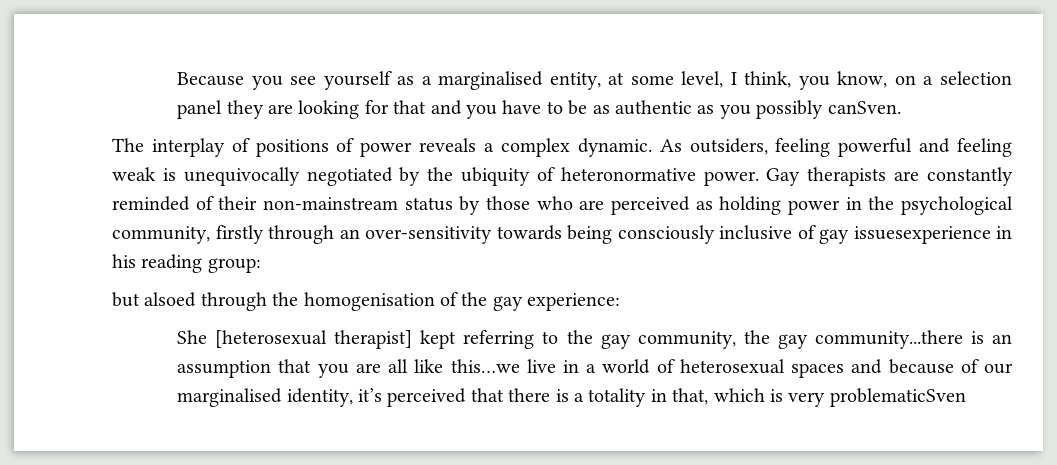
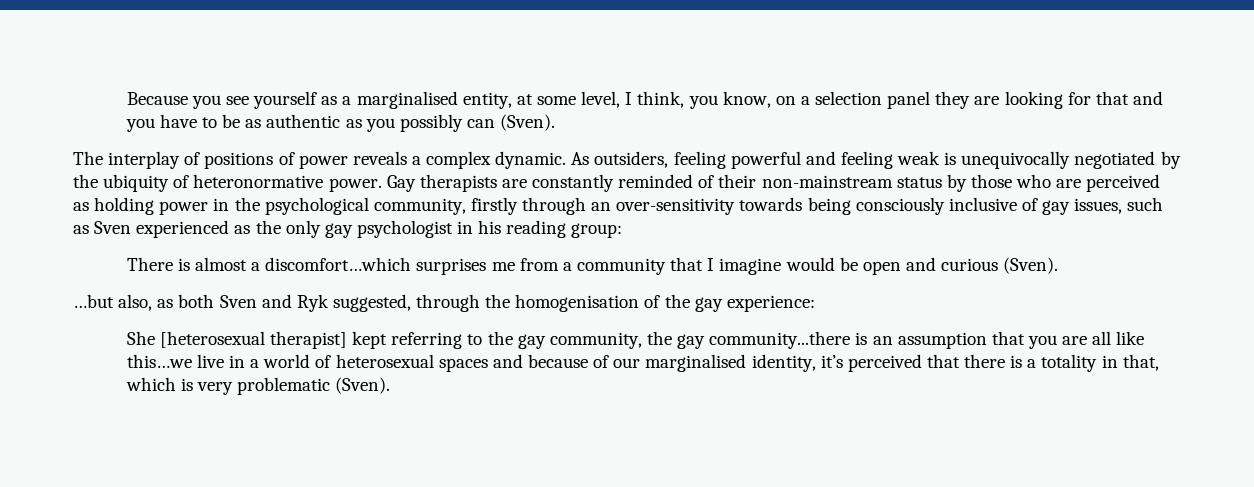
- Because you see yourself as a marginalised entity, at some level, I think, you know, on a selection panel they are looking for that and you have to be as authentic as you possibly canSven.
+ Because you see yourself as a marginalised entity, at some level, I think, you know, on a selection panel they are looking for that and you have to be as authentic as you possibly can (Sven).
- Gay therapists are constantly reminded of their non-mainstream status by those who are perceived as holding power in the psychological community, firstly through an over-sensitivity towards being consciously inclusive of gay issuesexperience in his reading group:
- but alsoed through the homogenisation of the gay experience:
+ Gay therapists are constantly reminded of their non-mainstream status by those who are perceived as holding power in the psychological community, firstly through an over-sensitivity towards being consciously inclusive of gay issues, such as Sven experienced as the only gay psychologist in his reading group:
+ There is almost a discomfort…which surprises me from a community that I imagine would be open and curious (Sven).
+ …but also, as both Sven and Ryk suggested, through the homogenisation of the gay experience:
- She [heterosexual therapist] kept referring to the gay community, the gay community...there is an assumption that you are all like this…we live in a world of heterosexual spaces and because of our marginalised identity, it’s perceived that there is a totality in that, which is very problematicSven
+ She [heterosexual therapist] kept referring to the gay community, the gay community...there is an assumption that you are all like this…we live in a world of heterosexual spaces and because of our marginalised identity, it’s perceived that there is a totality in that, which is very problematic (Sven).

